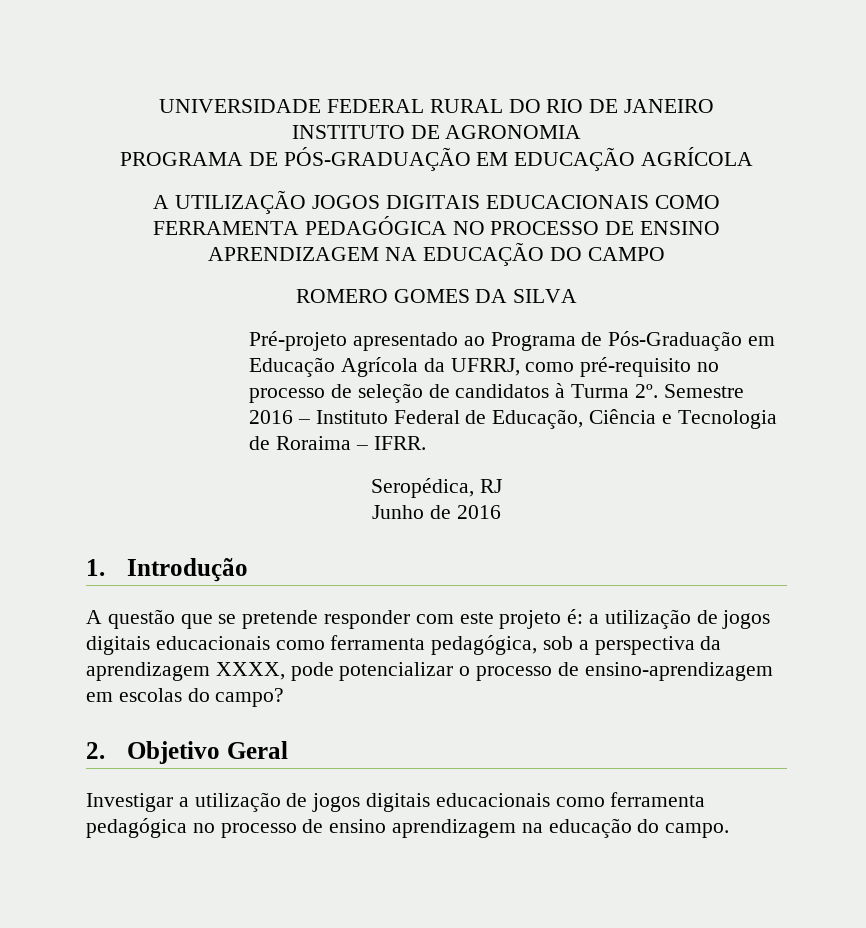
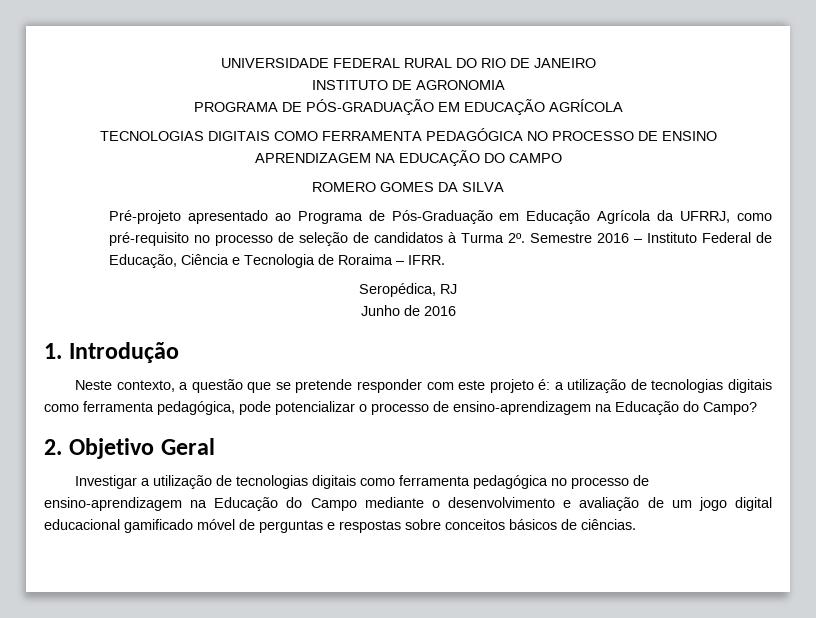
- A UTILIZAÇÃO JOGOS DIGITAIS EDUCACIONAIS COMO FERRAMENTA PEDAGÓGICA NO PROCESSO DE ENSINO APRENDIZAGEM NA EDUCAÇÃO DO CAMPO
+ TECNOLOGIAS DIGITAIS COMO FERRAMENTA PEDAGÓGICA NO PROCESSO DE ENSINO APRENDIZAGEM NA EDUCAÇÃO DO CAMPO
- A questão que se pretende responder com este projeto é: a utilização de jogos digitais educacionais como ferramenta pedagógica, sob a perspectiva da aprendizagem XXXX, pode potencializar o processo de ensino-aprendizagem em escolas do campo?
+ Neste contexto, a questão que se pretende responder com este projeto é: a utilização de tecnologias digitais como ferramenta pedagógica, pode potencializar o processo de ensino-aprendizagem na Educação do Campo?
- Investigar a utilização de jogos digitais educacionais como ferramenta pedagógica no processo de ensino aprendizagem na educação do campo.
+ Investigar a utilização de tecnologias digitais como ferramenta pedagógica no processo de ensino-aprendizagem na Educação do Campo mediante o desenvolvimento e avaliação de um jogo digital educacional gamificado móvel de perguntas e respostas sobre conceitos básicos de ciências.

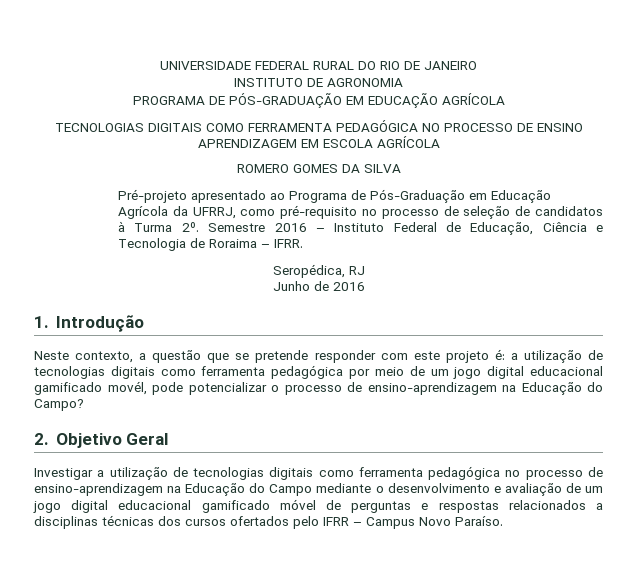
- TECNOLOGIAS DIGITAIS COMO FERRAMENTA PEDAGÓGICA NO PROCESSO DE ENSINO APRENDIZAGEM NA EDUCAÇÃO DO CAMPO
+ TECNOLOGIAS DIGITAIS COMO FERRAMENTA PEDAGÓGICA NO PROCESSO DE ENSINO APRENDIZAGEM EM ESCOLA AGRÍCOLA
- Neste contexto, a questão que se pretende responder com este projeto é: a utilização de tecnologias digitais como ferramenta pedagógica, pode potencializar o processo de ensino-aprendizagem na Educação do Campo?
+ Neste contexto, a questão que se pretende responder com este projeto é: a utilização de tecnologias digitais como ferramenta pedagógica por meio de um jogo digital educacional gamificado movél, pode potencializar o processo de ensino-aprendizagem na Educação do Campo?
- Investigar a utilização de tecnologias digitais como ferramenta pedagógica no processo de ensino-aprendizagem na Educação do Campo mediante o desenvolvimento e avaliação de um jogo digital educacional gamificado móvel de perguntas e respostas sobre conceitos básicos de ciências.
+ Investigar a utilização de tecnologias digitais como ferramenta pedagógica no processo de ensino-aprendizagem na Educação do Campo mediante o desenvolvimento e avaliação de um jogo digital educacional gamificado móvel de perguntas e respostas relacionados a disciplinas técnicas dos cursos ofertados pelo IFRR – Campus Novo Paraíso.

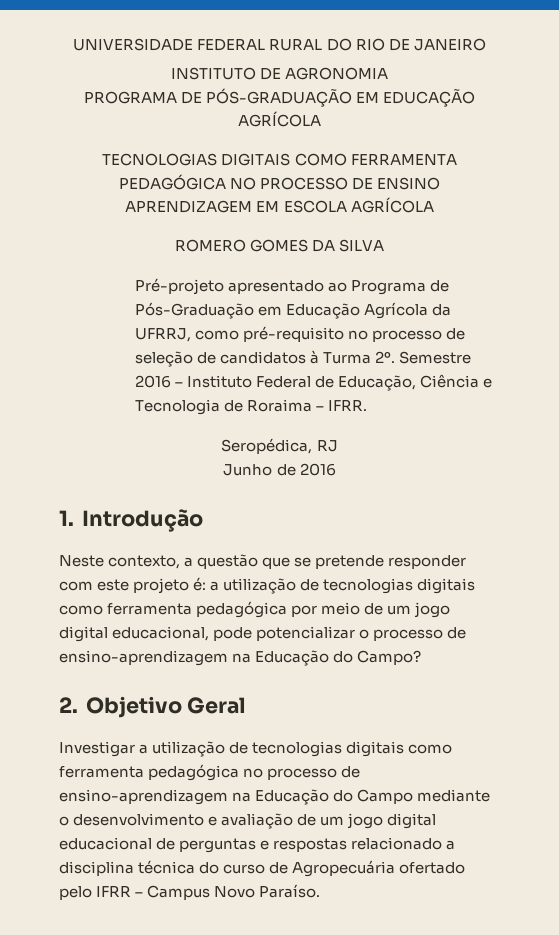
- Neste contexto, a questão que se pretende responder com este projeto é: a utilização de tecnologias digitais como ferramenta pedagógica por meio de um jogo digital educacional gamificado movél, pode potencializar o processo de ensino-aprendizagem na Educação do Campo?
+ Neste contexto, a questão que se pretende responder com este projeto é: a utilização de tecnologias digitais como ferramenta pedagógica por meio de um jogo digital educacional, pode potencializar o processo de ensino-aprendizagem na Educação do Campo?
- Investigar a utilização de tecnologias digitais como ferramenta pedagógica no processo de ensino-aprendizagem na Educação do Campo mediante o desenvolvimento e avaliação de um jogo digital educacional gamificado móvel de perguntas e respostas relacionados a disciplinas técnicas dos cursos ofertados pelo IFRR – Campus Novo Paraíso.
+ Investigar a utilização de tecnologias digitais como ferramenta pedagógica no processo de ensino-aprendizagem na Educação do Campo mediante o desenvolvimento e avaliação de um jogo digital educacional de perguntas e respostas relacionado a disciplina técnica do curso de Agropecuária ofertado pelo IFRR – Campus Novo Paraíso.

